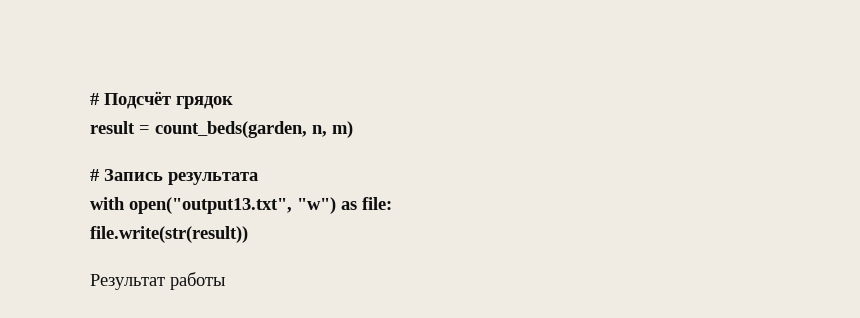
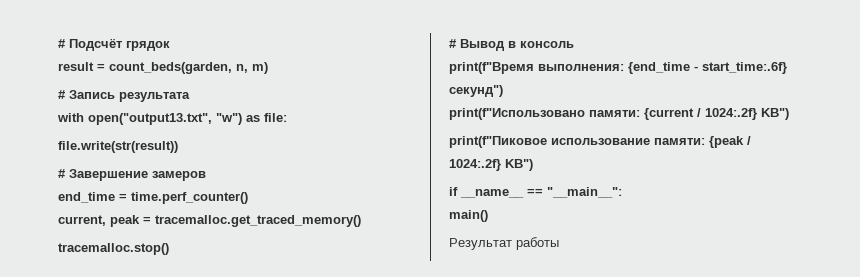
+ # Завершение замеров
+ end_time = time.perf_counter()
+ current, peak = tracemalloc.get_traced_memory()
+ tracemalloc.stop()
+ # Вывод в консоль
+ print(f"Время выполнения: {end_time - start_time:.6f} секунд")
+ print(f"Использовано памяти: {current / 1024:.2f} KB")
+ print(f"Пиковое использование памяти: {peak / 1024:.2f} KB")
+ if __name__ == "__main__":
+ main()

